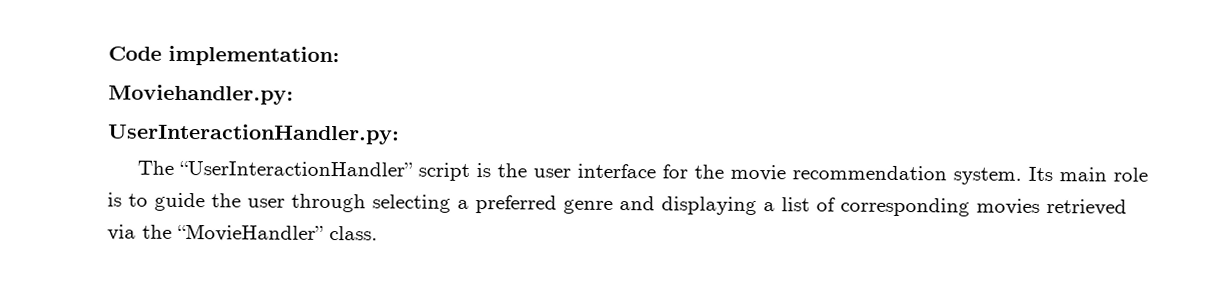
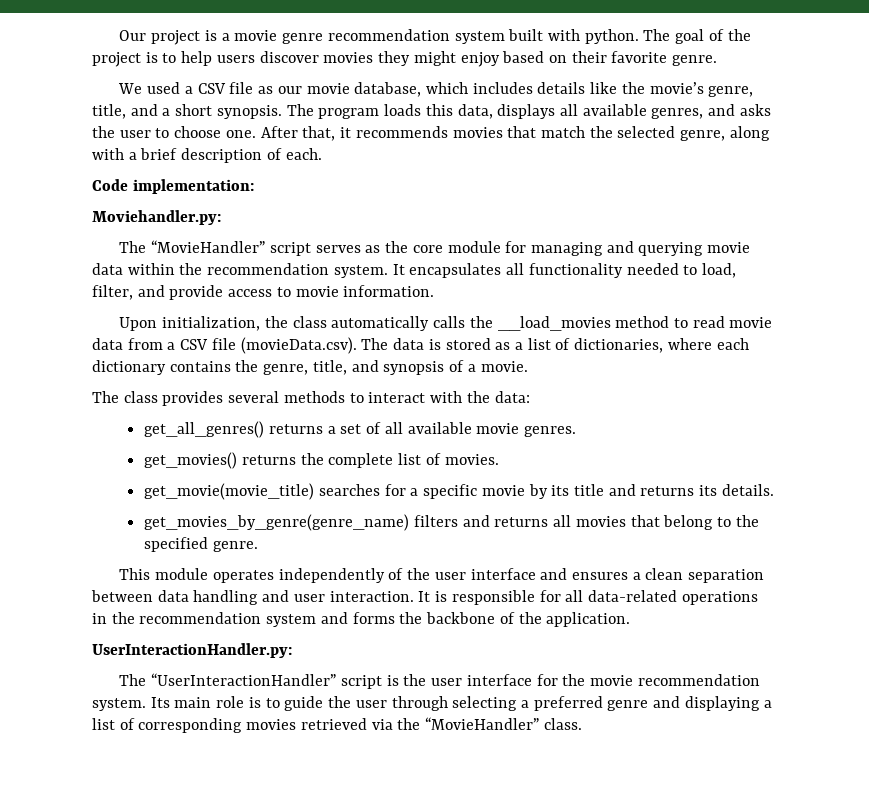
+ Our project is a movie genre recommendation system built with python. The goal of the project is to help users discover movies they might enjoy based on their favorite genre.
+ We used a CSV file as our movie database, which includes details like the movie’s genre, title, and a short synopsis. The program loads this data, displays all available genres, and asks the user to choose one. After that, it recommends movies that match the selected genre, along with a brief description of each.
  Code implementation:
  Moviehandler.py:
+ The “MovieHandler” script serves as the core module for managing and querying movie data within the recommendation system. It encapsulates all functionality needed to load, filter, and provide access to movie information.
+ Upon initialization, the class automatically calls the __load_movies method to read movie data from a CSV file (movieData.csv). The data is stored as a list of dictionaries, where each dictionary contains the genre, title, and synopsis of a movie.
+ The class provides several methods to interact with the data:
+ get_all_genres() returns a set of all available movie genres.
+ get_movies() returns the complete list of movies.
+ get_movie(movie_title) searches for a specific movie by its title and returns its details.
+ get_movies_by_genre(genre_name) filters and returns all movies that belong to the specified genre.
+ This module operates independently of the user interface and ensures a clean separation between data handling and user interaction. It is responsible for all data-related operations in the recommendation system and forms the backbone of the application.

